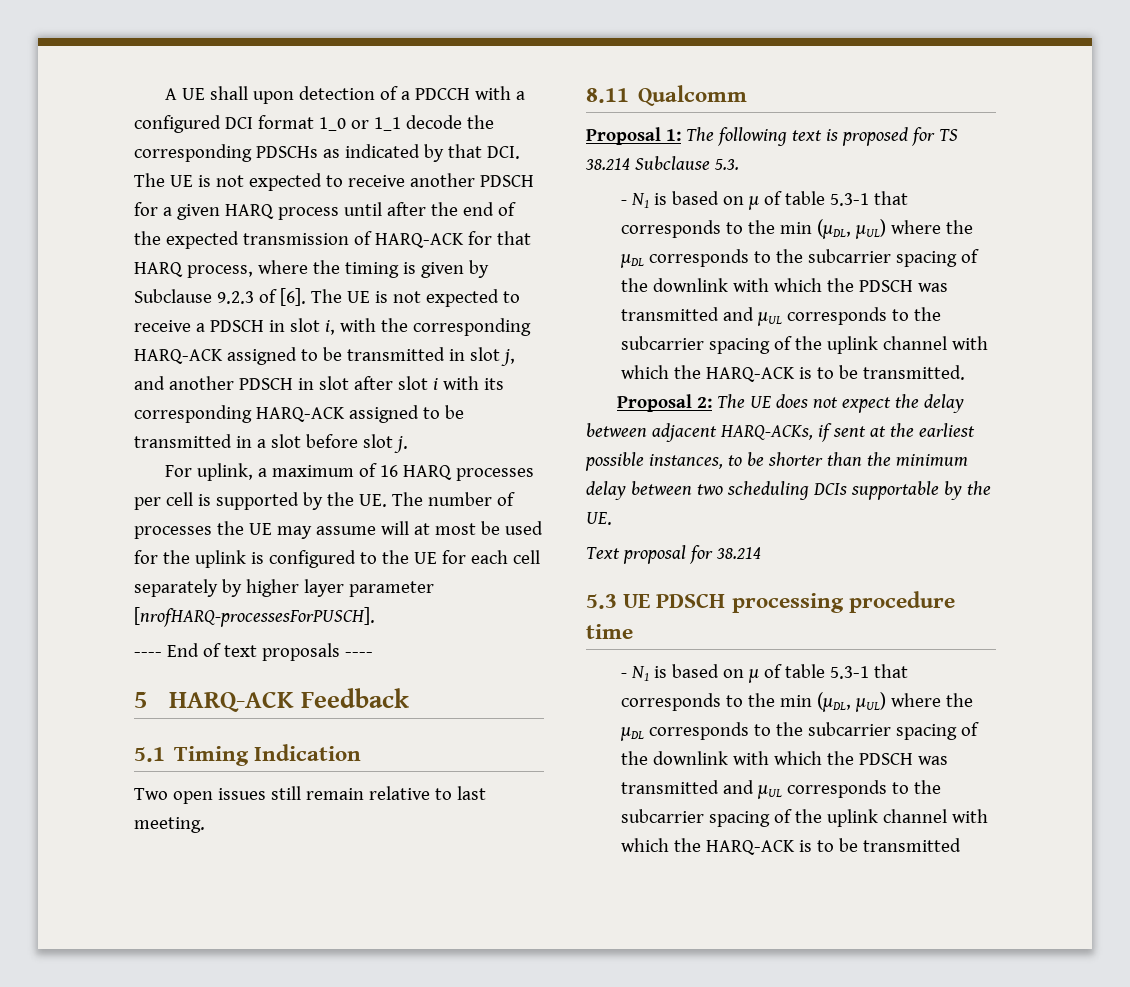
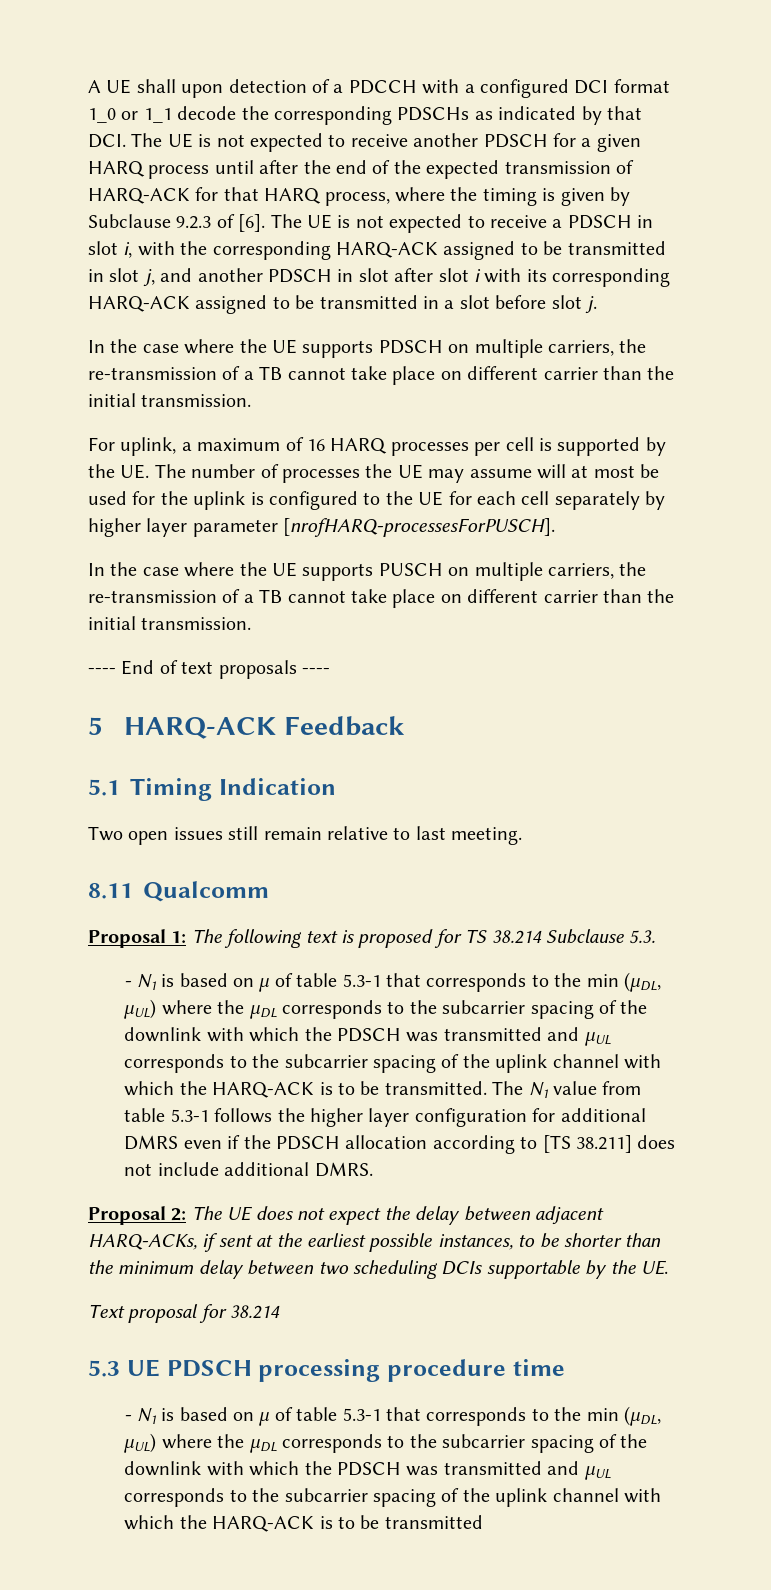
+ In the case where the UE supports PDSCH on multiple carriers, the re-transmission of a TB cannot take place on different carrier than the initial transmission.
+ In the case where the UE supports PUSCH on multiple carriers, the re-transmission of a TB cannot take place on different carrier than the initial transmission.
+ The N1 value from table 5.3-1 follows the higher layer configuration for additional DMRS even if the PDSCH allocation according to [TS 38.211] does not include additional DMRS.

